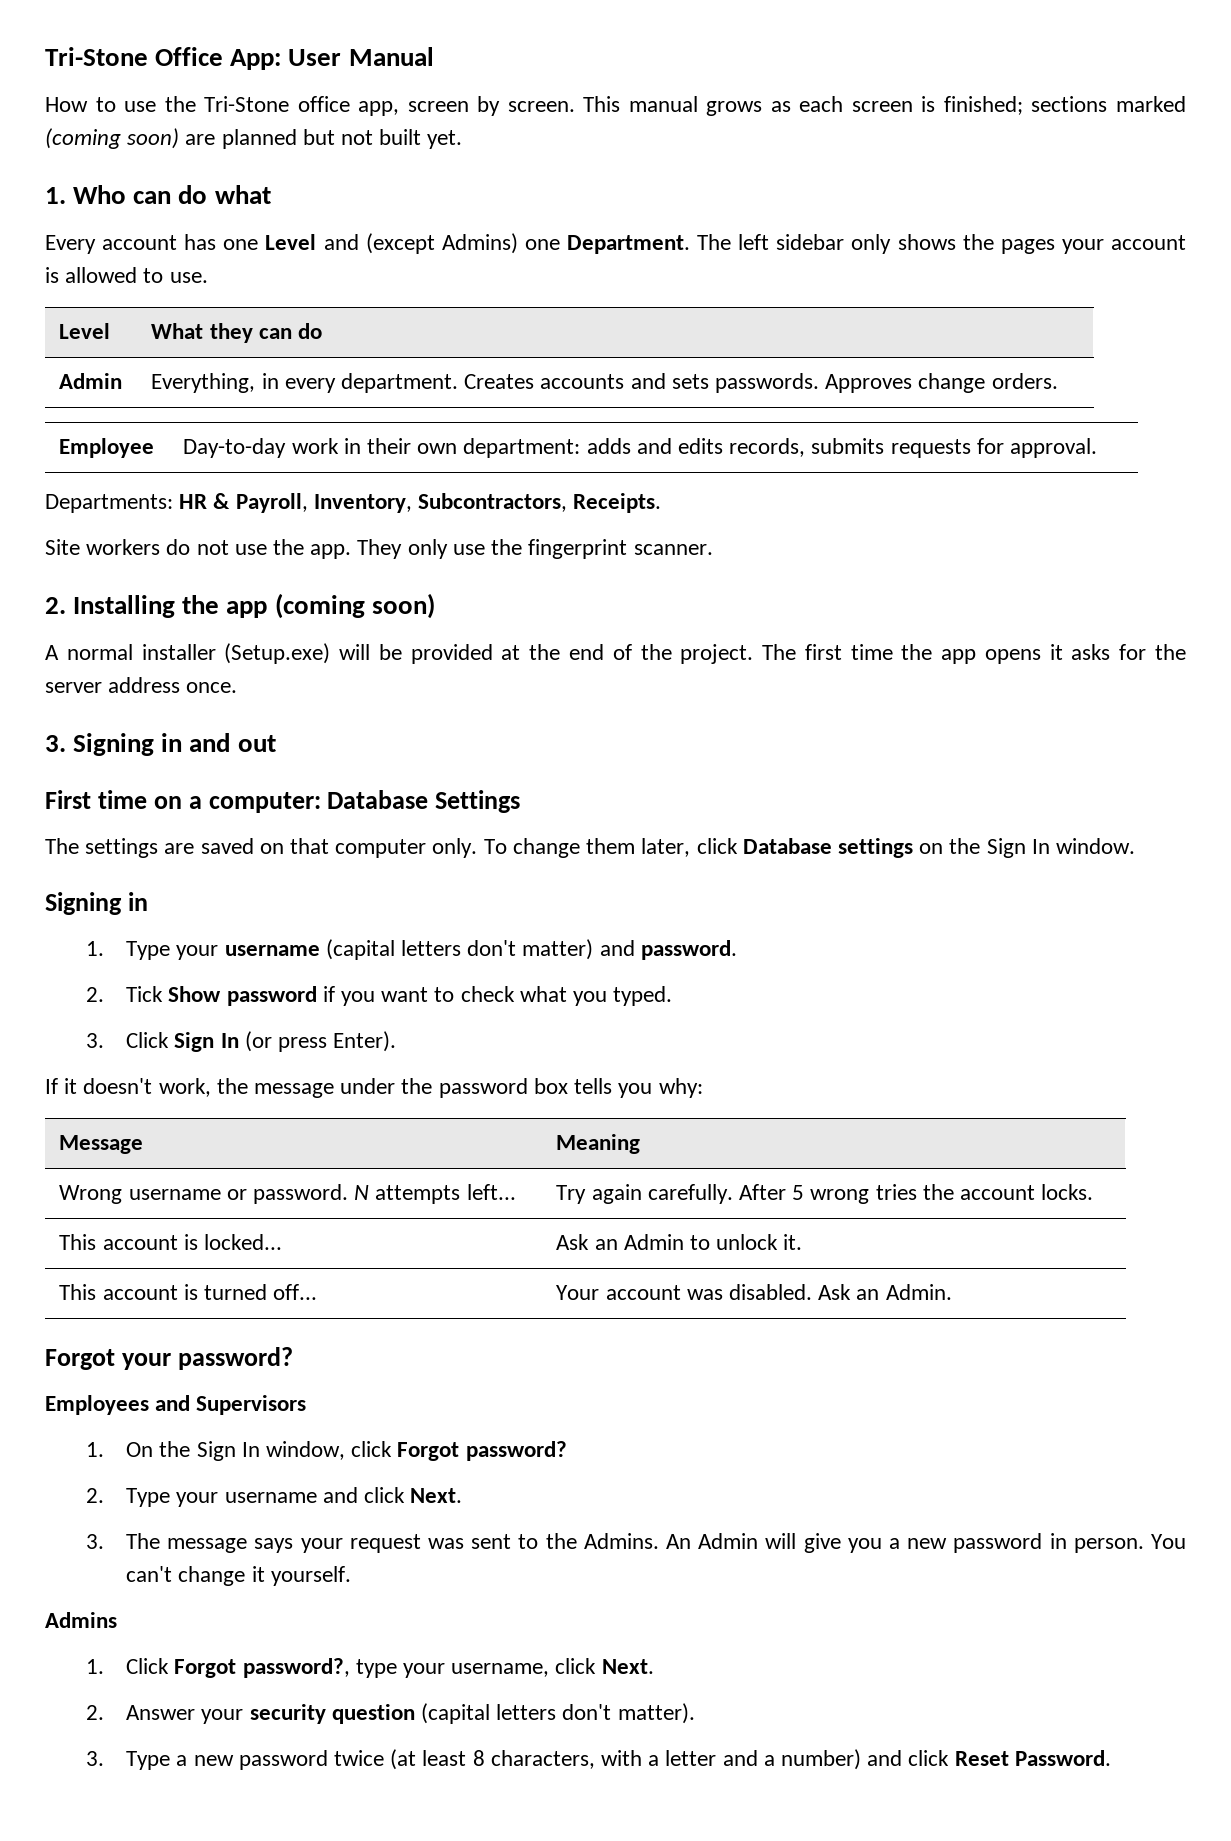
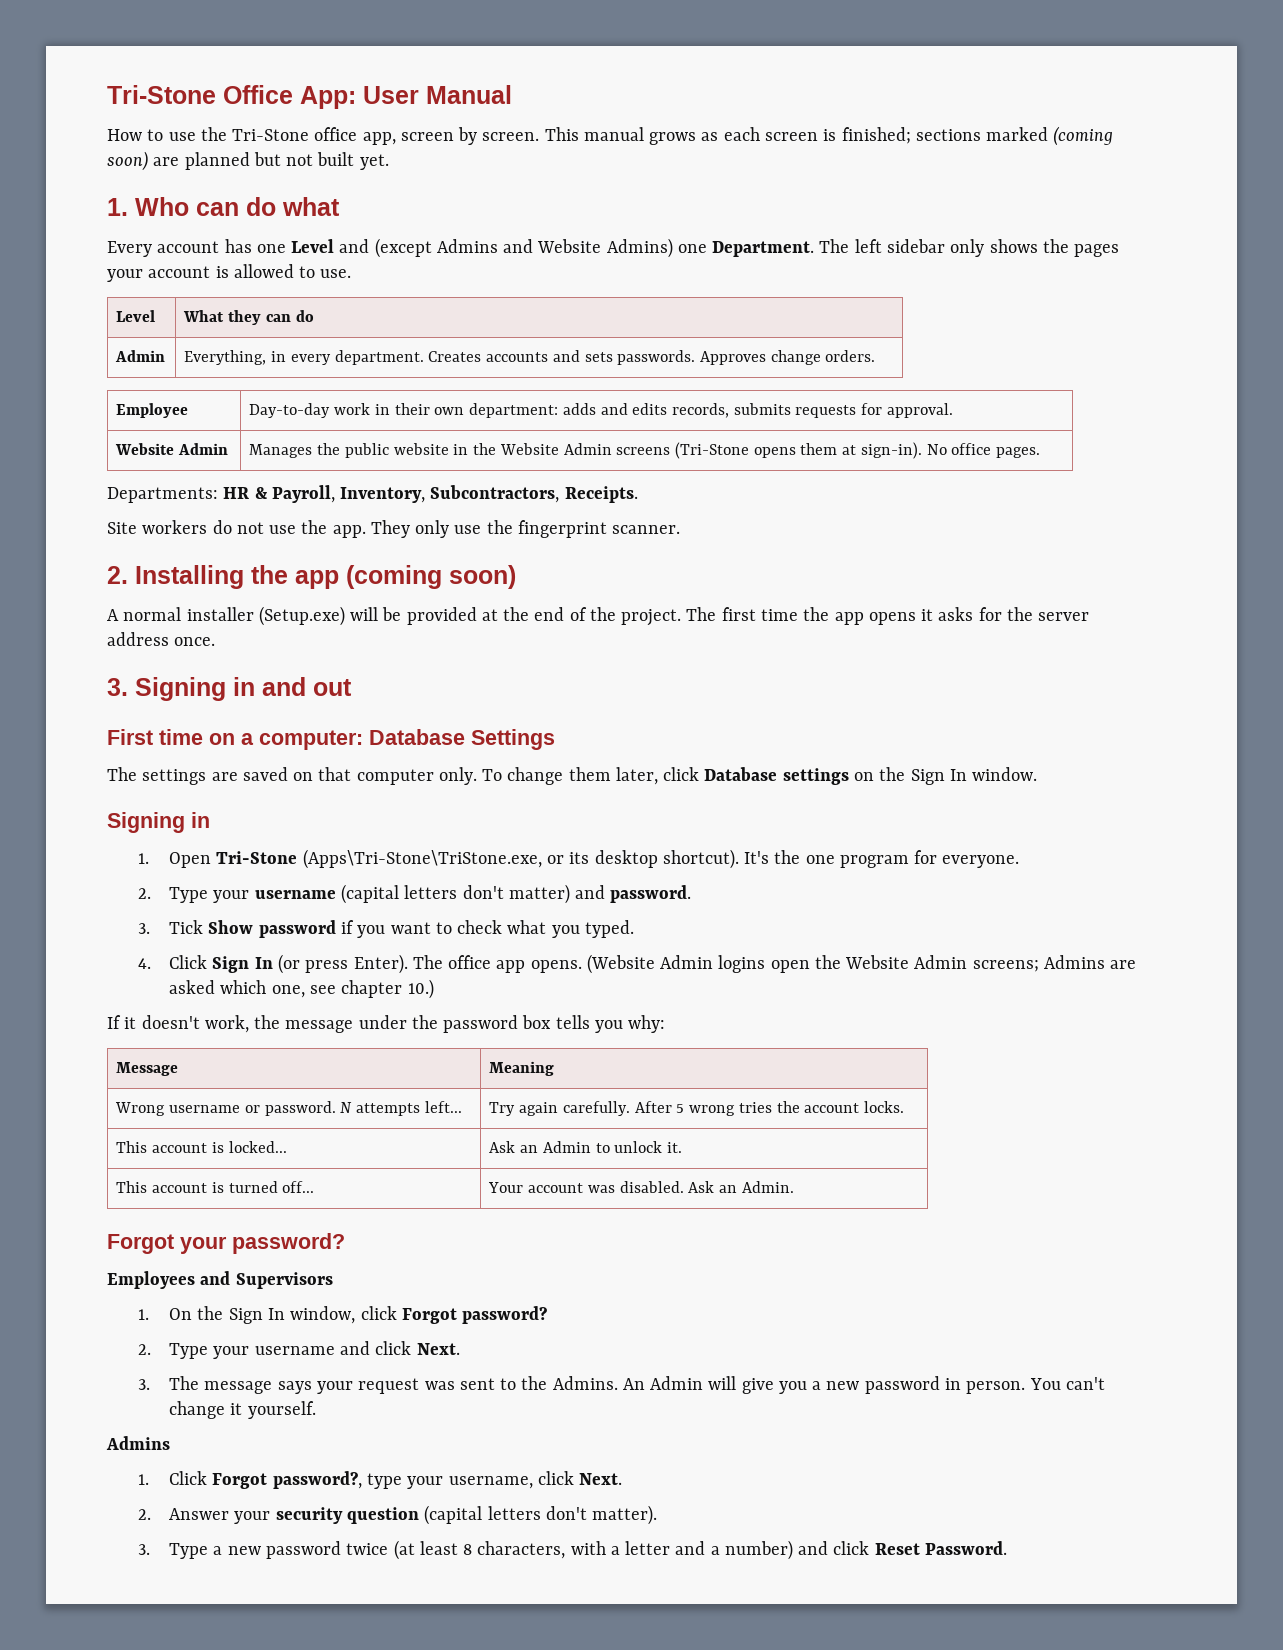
- Every account has one Level and (except Admins) one Department.
+ Every account has one Level and (except Admins and Website Admins) one Department.
+ Website Admin | Manages the public website in the Website Admin screens (Tri-Stone opens them at sign-in). No office pages.
- 1. Type your username (capital letters don't matter) and password.
+ 1. Open Tri-Stone (Apps\Tri-Stone\TriStone.exe, or its desktop shortcut). It's the one program for everyone.
+ 2. Type your username (capital letters don't matter) and password.
- 2. Tick Show password if you want to check what you typed.
+ 3. Tick Show password if you want to check what you typed.
- 3. Click Sign In (or press Enter).
+ 4. Click Sign In (or press Enter). The office app opens. (Website Admin logins open the Website Admin screens; Admins are asked which one, see chapter 10.)

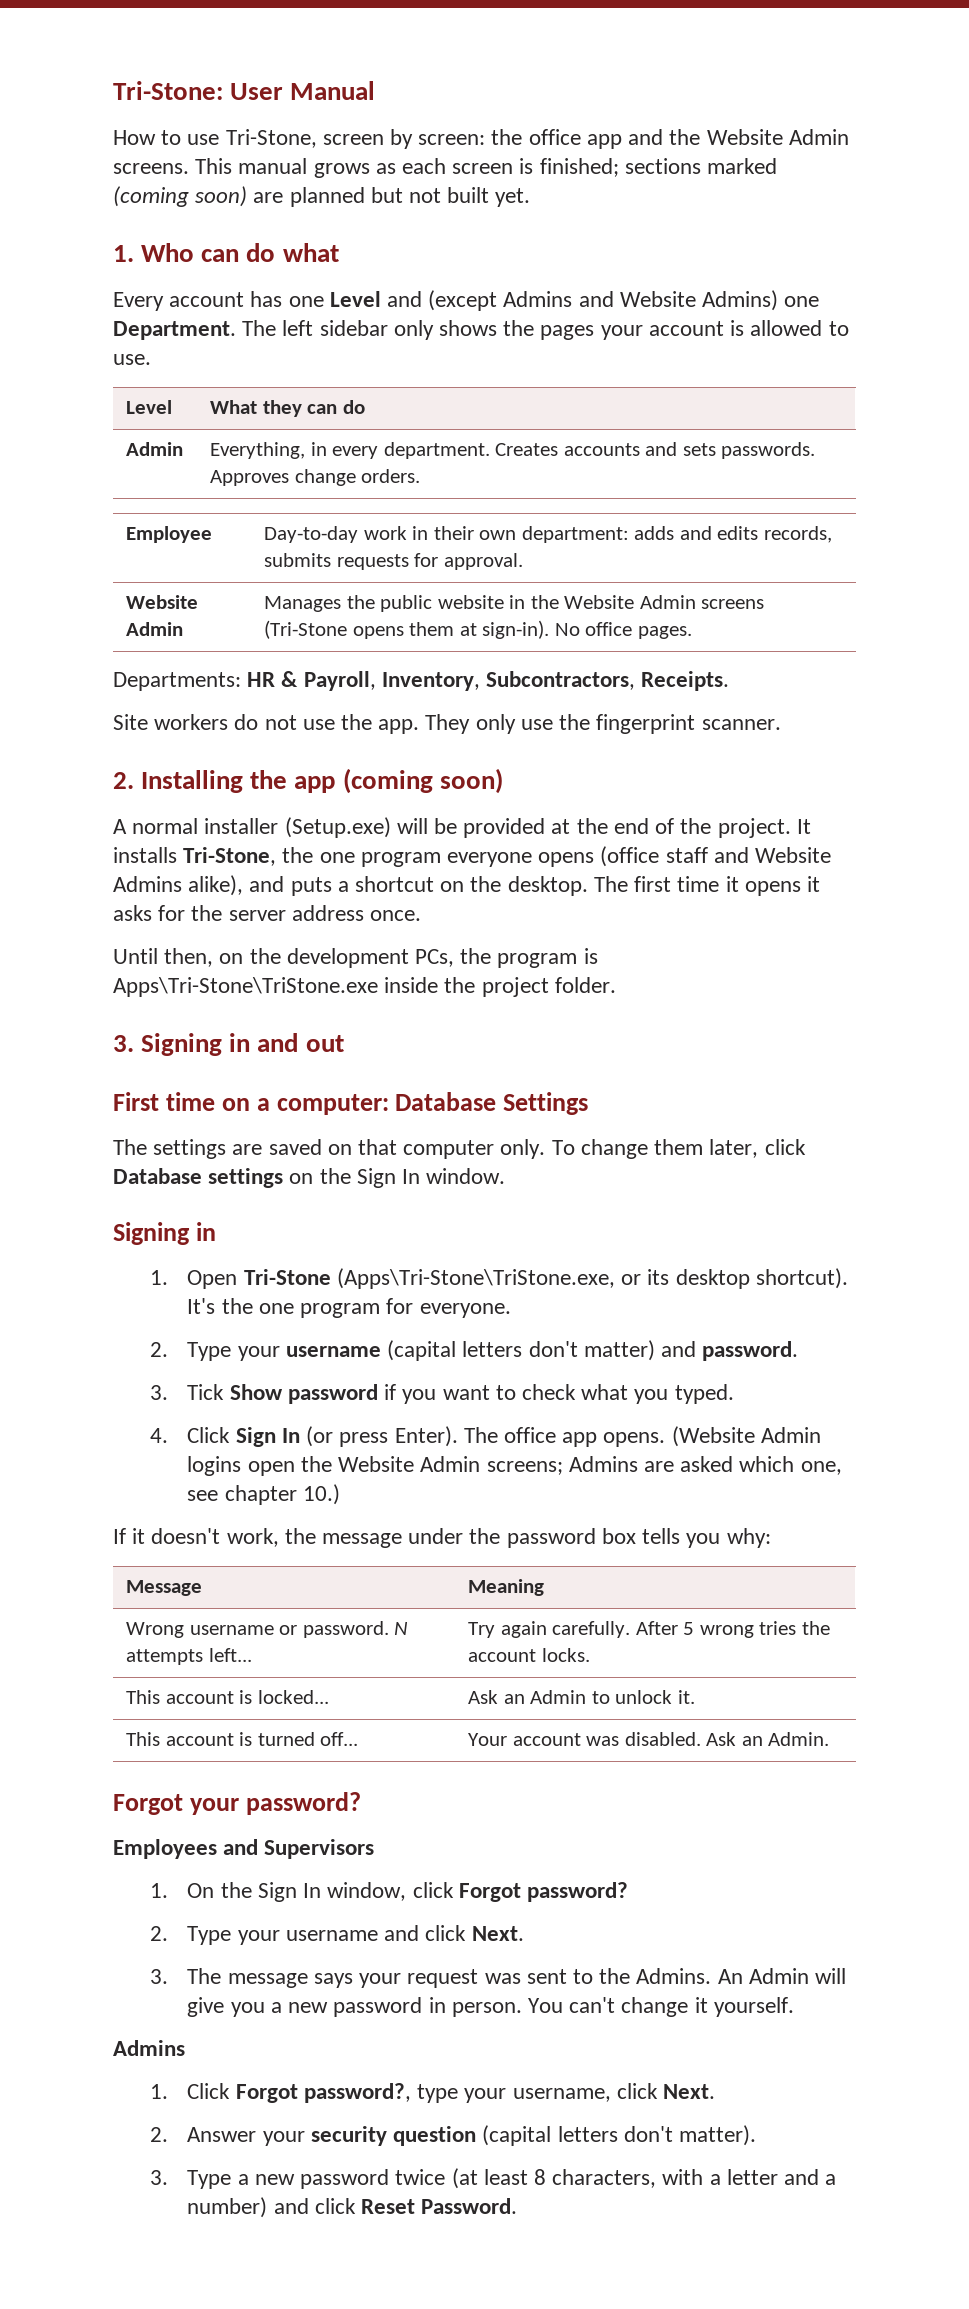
- Tri-Stone Office App: User Manual
+ Tri-Stone: User Manual
- How to use the Tri-Stone office app, screen by screen.
+ How to use Tri-Stone, screen by screen: the office app and the Website Admin screens.
+ It installs Tri-Stone, the one program everyone opens (office staff and Website Admins alike), and puts a shortcut on the desktop.
- The first time the app opens it asks for the server address once.
+ The first time it opens it asks for the server address once.
+ Until then, on the development PCs, the program is Apps\Tri-Stone\TriStone.exe inside the project folder.

